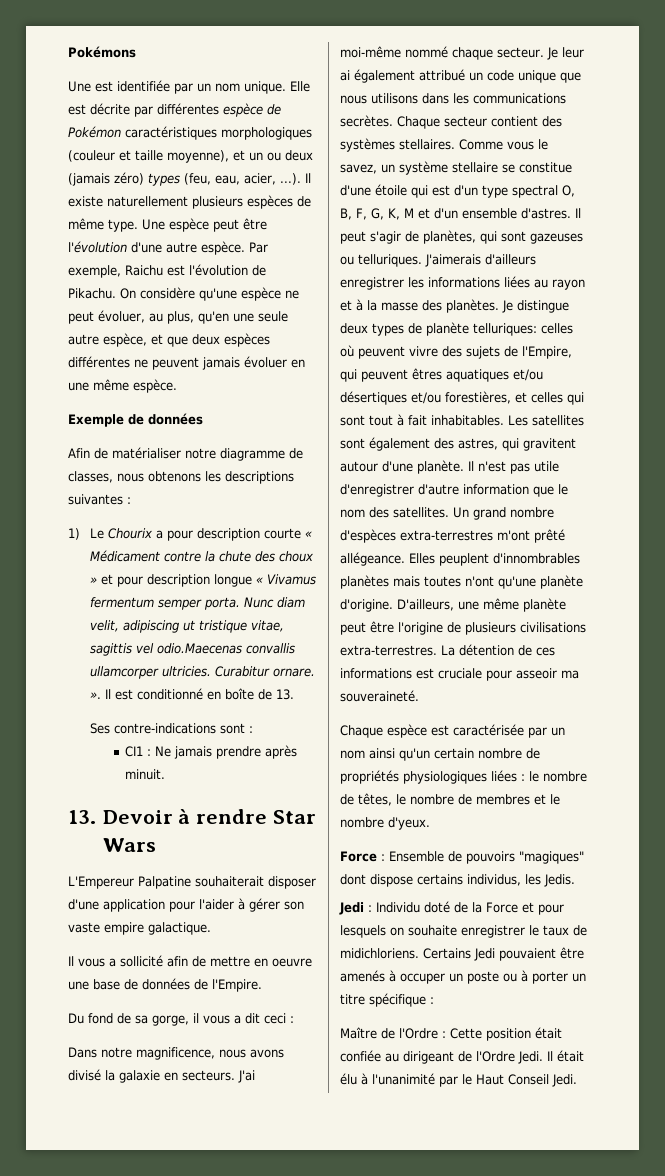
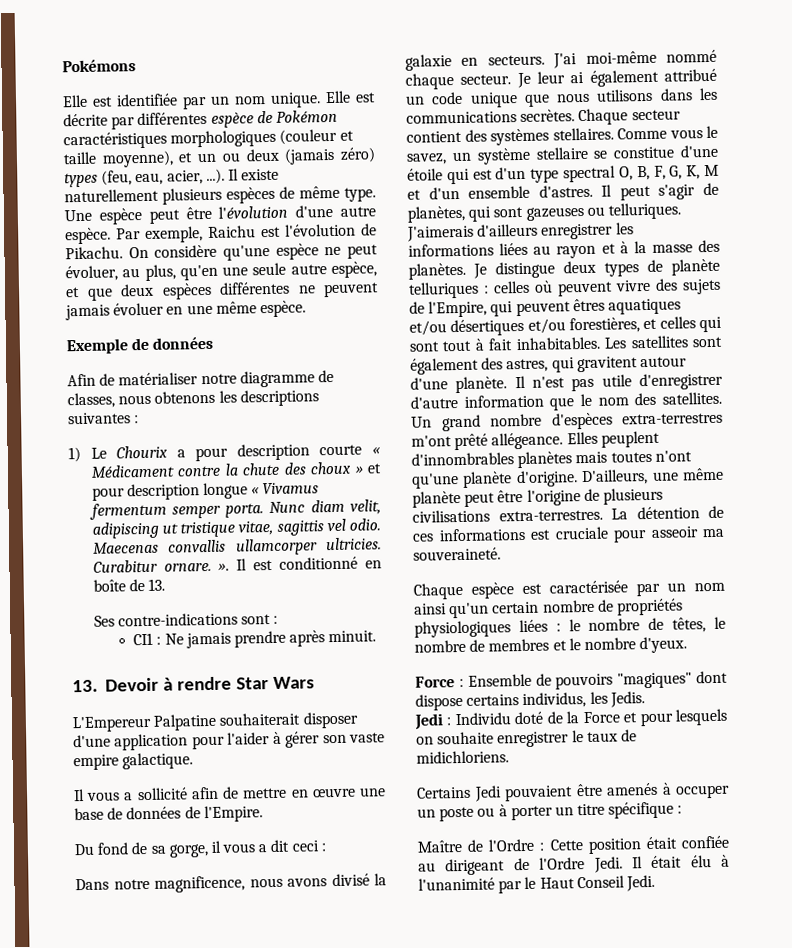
- Une est identifiée par un nom unique.
+ Elle est identifiée par un nom unique.
- Nunc diam velit, adipiscing ut tristique vitae, sagittis vel odio.Maecenas convallis ullamcorper ultricies.
+ Nunc diam velit, adipiscing ut tristique vitae, sagittis vel odio. Maecenas convallis ullamcorper ultricies.
- Il vous a sollicité afin de mettre en oeuvre une base de données de l'Empire.
+ Il vous a sollicité afin de mettre en œuvre une base de données de l'Empire.
- Je distingue deux types de planète telluriques: celles où peuvent vivre des sujets de l'Empire, qui peuvent êtres aquatiques et/ou désertiques et/ou forestières, et celles qui sont tout à fait inhabitables.
+ Je distingue deux types de planète telluriques : celles où peuvent vivre des sujets de l'Empire, qui peuvent êtres aquatiques et/ou désertiques et/ou forestières, et celles qui sont tout à fait inhabitables.
- Jedi : Individu doté de la Force et pour lesquels on souhaite enregistrer le taux de midichloriens. Certains Jedi pouvaient être amenés à occuper un poste ou à porter un titre spécifique :
+ Jedi : Individu doté de la Force et pour lesquels on souhaite enregistrer le taux de midichloriens.
+ Certains Jedi pouvaient être amenés à occuper un poste ou à porter un titre spécifique :

